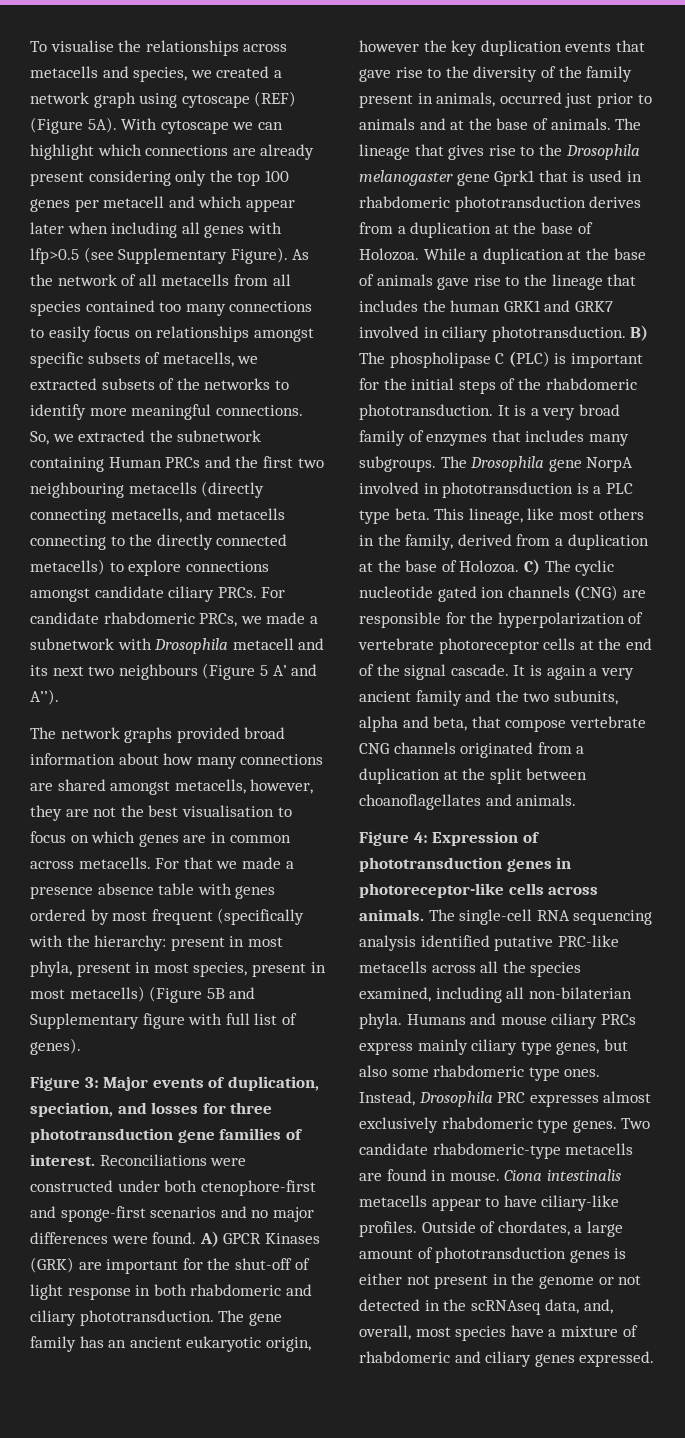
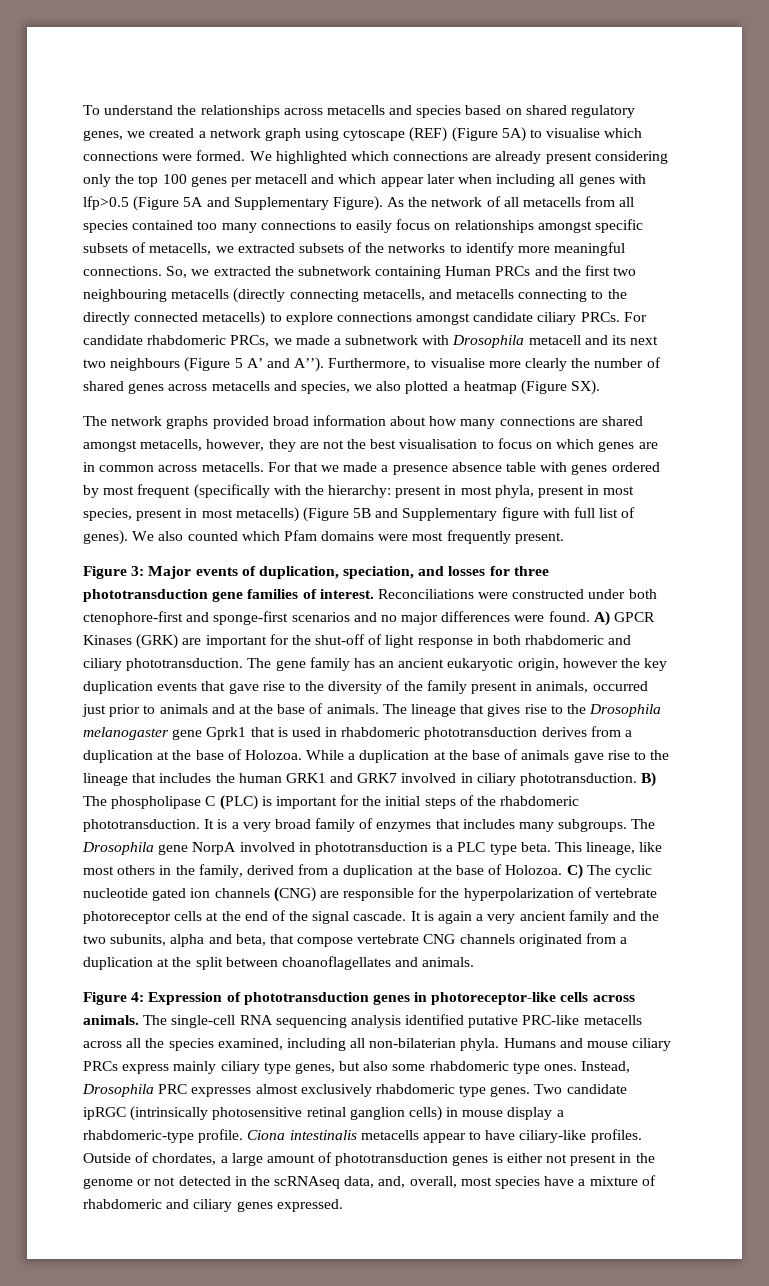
- To visualise the relationships across metacells and species, we created a network graph using cytoscape (REF) (Figure 5A). With cytoscape we can highlight which connections are already present considering only the top 100 genes per metacell and which appear later when including all genes with lfp>0.5 (see Supplementary Figure).
+ To understand the relationships across metacells and species based on shared regulatory genes, we created a network graph using cytoscape (REF) (Figure 5A) to visualise which connections were formed. We highlighted which connections are already present considering only the top 100 genes per metacell and which appear later when including all genes with lfp>0.5 (Figure 5A and Supplementary Figure).
+ Furthermore, to visualise more clearly the number of shared genes across metacells and species, we also plotted a heatmap (Figure SX).
+ We also counted which Pfam domains were most frequently present.
- Two candidate rhabdomeric-type metacells are found in mouse.
+ Two candidate ipRGC (intrinsically photosensitive retinal ganglion cells) in mouse display a rhabdomeric-type profile.

